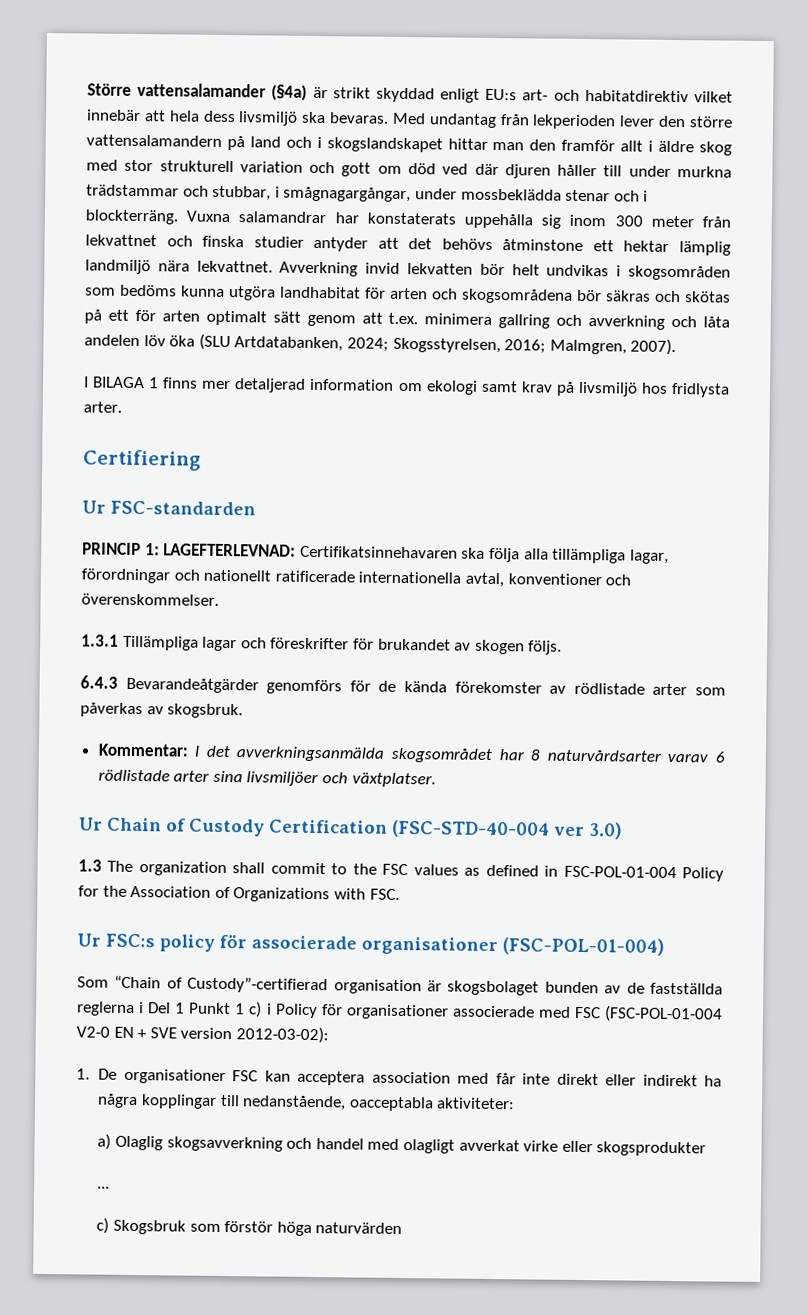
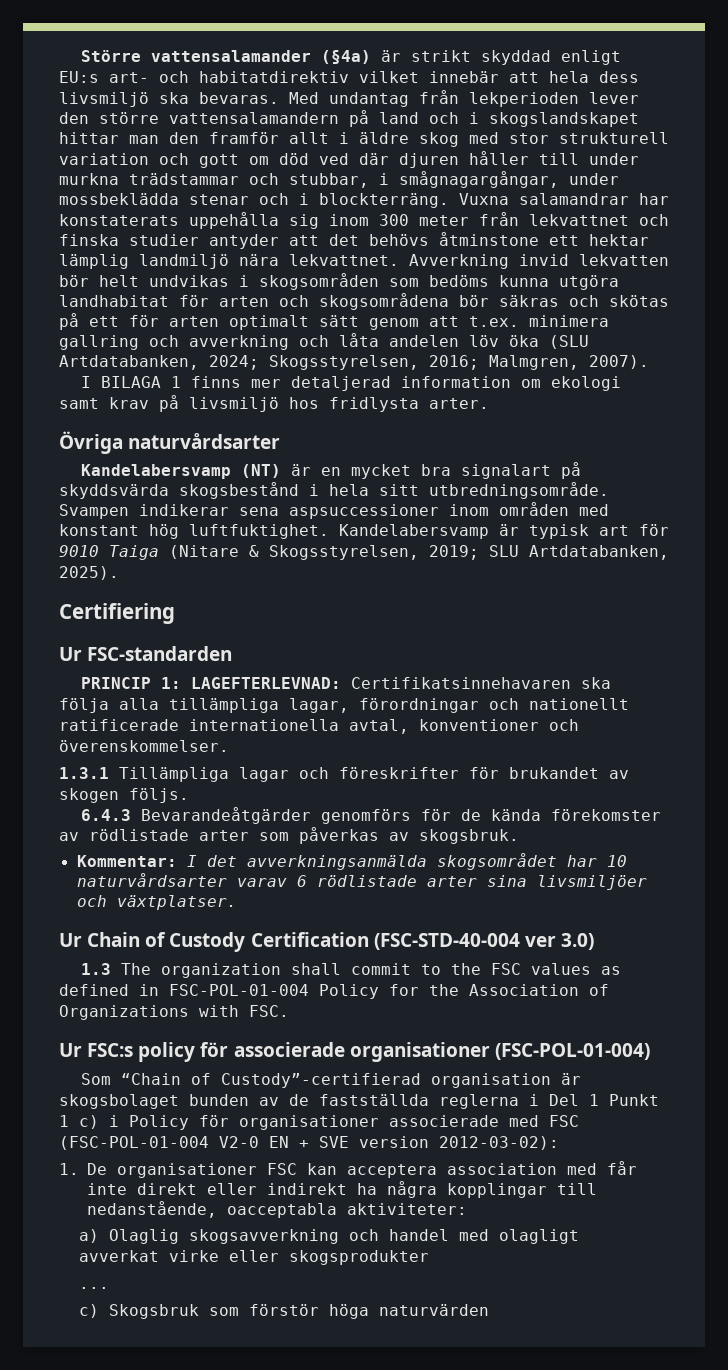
+ Övriga naturvårdsarter
+ Kandelabersvamp (NT) är en mycket bra signalart på skyddsvärda skogsbestånd i hela sitt utbredningsområde. Svampen indikerar sena aspsuccessioner inom områden med konstant hög luftfuktighet. Kandelabersvamp är typisk art för 9010 Taiga (Nitare & Skogsstyrelsen, 2019; SLU Artdatabanken, 2025).
- Kommentar: I det avverkningsanmälda skogsområdet har 8 naturvårdsarter varav 6 rödlistade arter sina livsmiljöer och växtplatser.
+ Kommentar: I det avverkningsanmälda skogsområdet har 10 naturvårdsarter varav 6 rödlistade arter sina livsmiljöer och växtplatser.

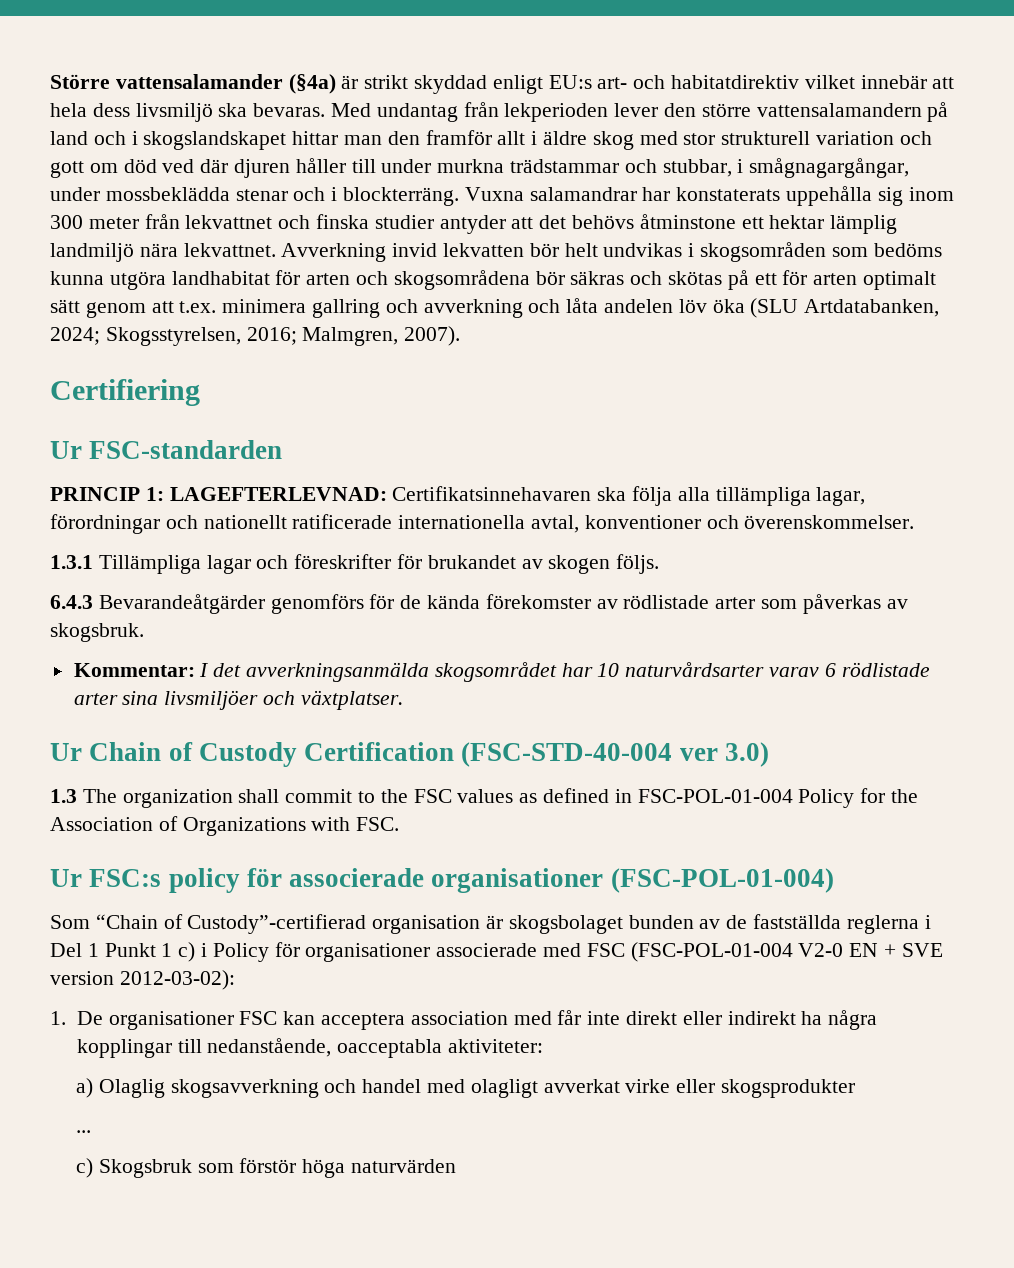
- I BILAGA 1 finns mer detaljerad information om ekologi samt krav på livsmiljö hos fridlysta arter.
- Övriga naturvårdsarter
- Kandelabersvamp (NT) är en mycket bra signalart på skyddsvärda skogsbestånd i hela sitt utbredningsområde. Svampen indikerar sena aspsuccessioner inom områden med konstant hög luftfuktighet. Kandelabersvamp är typisk art för 9010 Taiga (Nitare & Skogsstyrelsen, 2019; SLU Artdatabanken, 2025).

